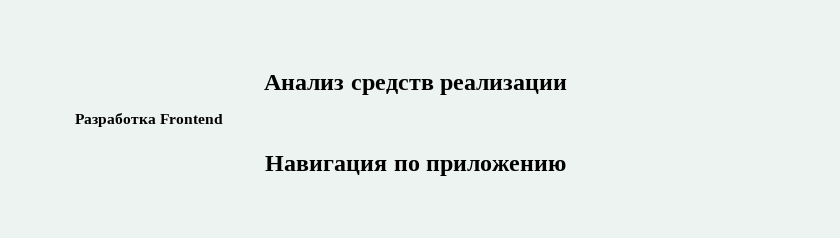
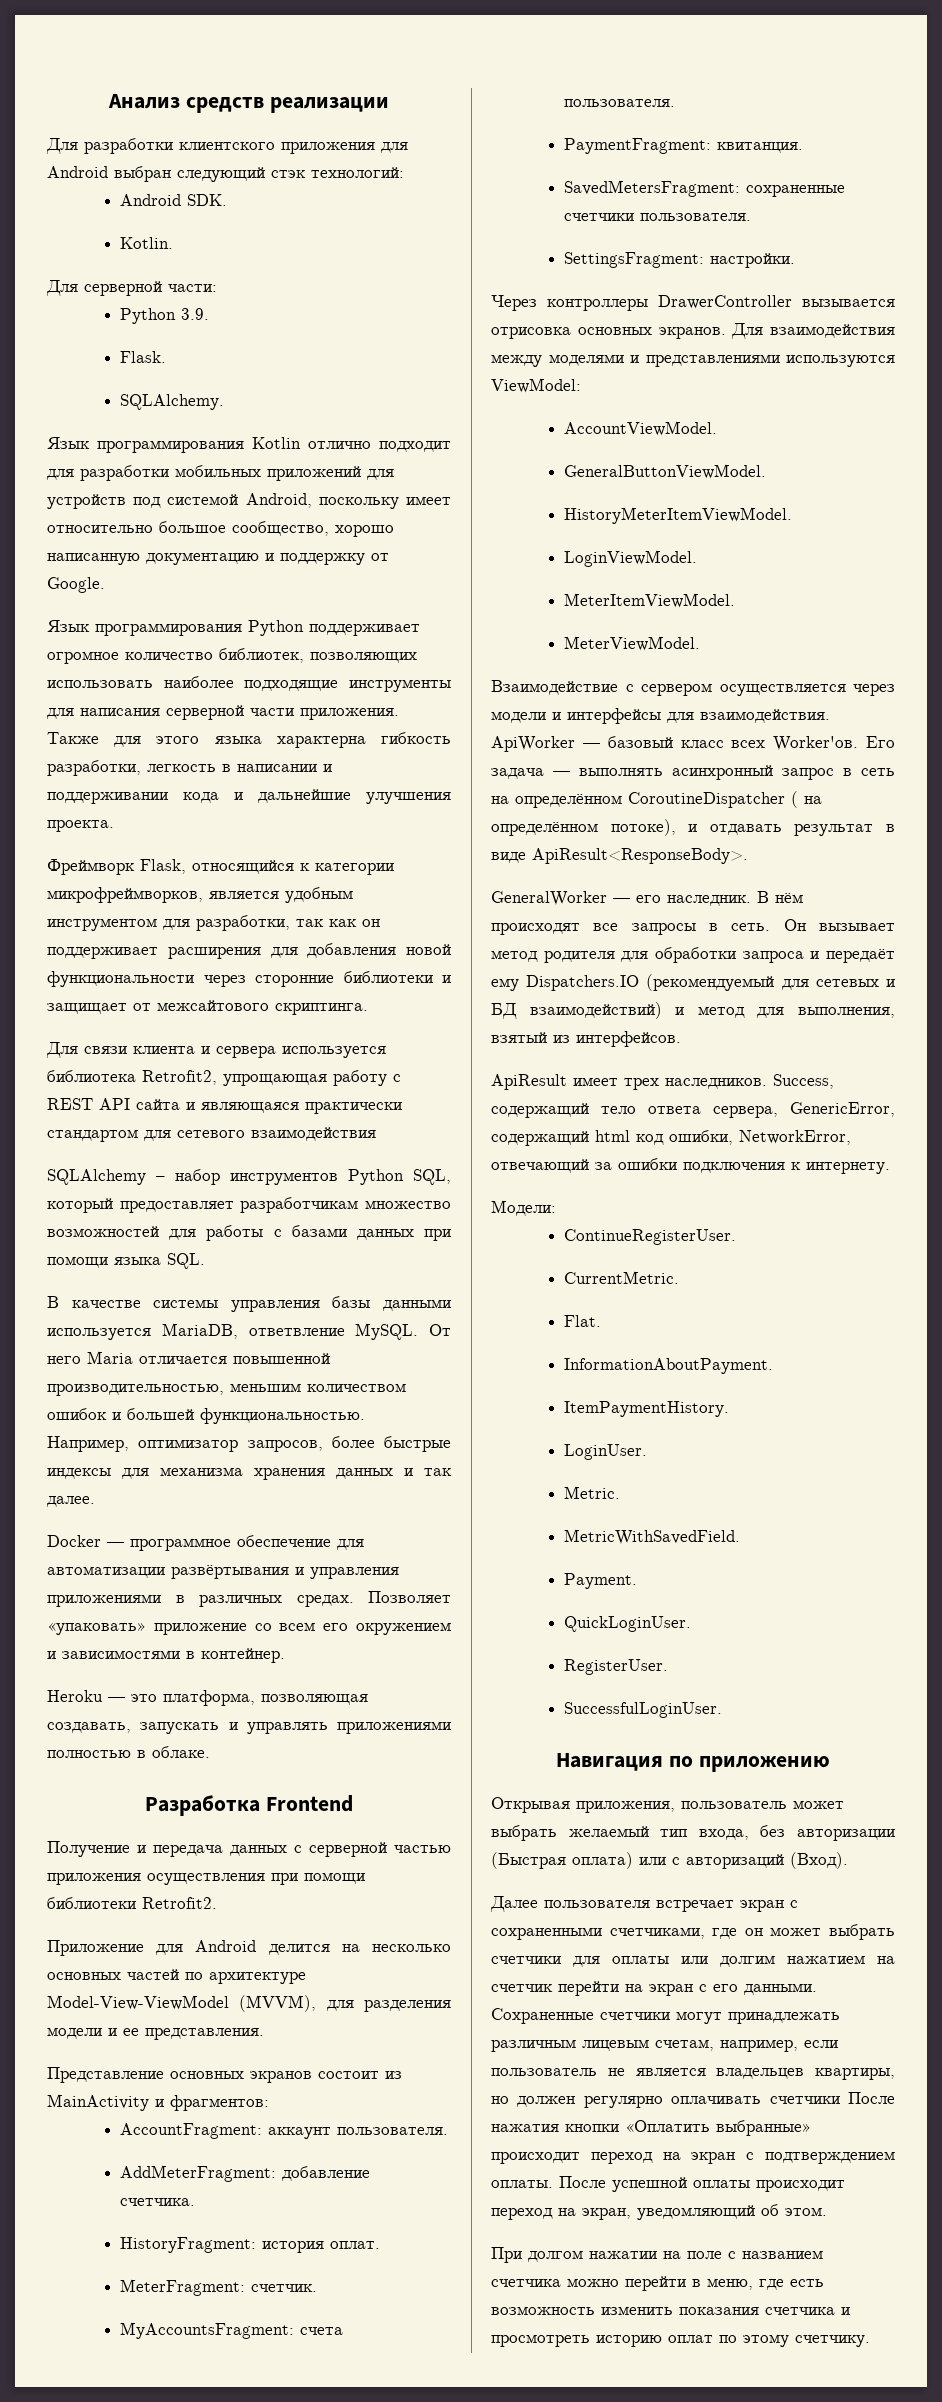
+ Для разработки клиентского приложения для Android выбран следующий стэк технологий:
+ Android SDK.
+ Kotlin.
+ Для серверной части:
+ Python 3.9.
+ Flask.
+ SQLAlchemy.
+ Язык программирования Kotlin отлично подходит для разработки мобильных приложений для устройств под системой Android, поскольку имеет относительно большое сообщество, хорошо написанную документацию и поддержку от Google.
+ Язык программирования Python поддерживает огромное количество библиотек, позволяющих использовать наиболее подходящие инструменты для написания серверной части приложения. Также для этого языка характерна гибкость разработки, легкость в написании и поддерживании кода и дальнейшие улучшения проекта.
+ Фреймворк Flask, относящийся к категории микрофреймворков, является удобным инструментом для разработки, так как он поддерживает расширения для добавления новой функциональности через сторонние библиотеки и защищает от межсайтового скриптинга.
+ Для связи клиента и сервера используется библиотека Retrofit2, упрощающая работу с REST API сайта и являющаяся практически стандартом для сетевого взаимодействия
+ SQLAlchemy – набор инструментов Python SQL, который предоставляет разработчикам множество возможностей для работы с базами данных при помощи языка SQL.
+ В качестве системы управления базы данными используется MariaDB, ответвление MySQL. От него Maria отличается повышенной производительностью, меньшим количеством ошибок и большей функциональностью. Например, оптимизатор запросов, более быстрые индексы для механизма хранения данных и так далее.
+ Docker — программное обеспечение для автоматизации развёртывания и управления приложениями в различных средах. Позволяет «упаковать» приложение со всем его окружением и зависимостями в контейнер.
+ Heroku — это платформа, позволяющая создавать, запускать и управлять приложениями полностью в облаке.
  Разработка Frontend
+ Получение и передача данных с серверной частью приложения осуществления при помощи библиотеки Retrofit2.
+ Приложение для Android делится на несколько основных частей по архитектуре Model-View-ViewModel (MVVM), для разделения модели и ее представления.
+ Представление основных экранов состоит из MainActivity и фрагментов:
+ AccountFragment: аккаунт пользователя.
+ AddMeterFragment: добавление счетчика.
+ HistoryFragment: история оплат.
+ MeterFragment: счетчик.
+ MyAccountsFragment: счета пользователя.
+ PaymentFragment: квитанция.
+ SavedMetersFragment: сохраненные счетчики пользователя.
+ SettingsFragment: настройки.
+ Через контроллеры DrawerController вызывается отрисовка основных экранов. Для взаимодействия между моделями и представлениями используются ViewModel:
+ AccountViewModel.
+ GeneralButtonViewModel.
+ HistoryMeterItemViewModel.
+ LoginViewModel.
+ MeterItemViewModel.
+ MeterViewModel.
+ Взаимодействие с сервером осуществляется через модели и интерфейсы для взаимодействия. ApiWorker — базовый класс всех Worker'ов. Его задача — выполнять асинхронный запрос в сеть на определённом CoroutineDispatcher ( на определённом потоке), и отдавать результат в виде ApiResult<ResponseBody>.
+ GeneralWorker — его наследник. В нём происходят все запросы в сеть. Он вызывает метод родителя для обработки запроса и передаёт ему Dispatchers.IO (рекомендуемый для сетевых и БД взаимодействий) и метод для выполнения, взятый из интерфейсов.
+ ApiResult имеет трех наследников. Success, содержащий тело ответа сервера, GenericError, содержащий html код ошибки, NetworkError, отвечающий за ошибки подключения к интернету.
+ Модели:
+ ContinueRegisterUser.
+ CurrentMetric.
+ Flat.
+ InformationAboutPayment.
+ ItemPaymentHistory.
+ LoginUser.
+ Metric.
+ MetricWithSavedField.
+ Payment.
+ QuickLoginUser.
+ RegisterUser.
+ SuccessfulLoginUser.
  Навигация по приложению
+ Открывая приложения, пользователь может выбрать желаемый тип входа, без авторизации (Быстрая оплата) или с авторизаций (Вход).
+ Далее пользователя встречает экран с сохраненными счетчиками, где он может выбрать счетчики для оплаты или долгим нажатием на счетчик перейти на экран с его данными. Сохраненные счетчики могут принадлежать различным лицевым счетам, например, если пользователь не является владельцев квартиры, но должен регулярно оплачивать счетчики После нажатия кнопки «Оплатить выбранные» происходит переход на экран с подтверждением оплаты. После успешной оплаты происходит переход на экран, уведомляющий об этом.
+ При долгом нажатии на поле с названием счетчика можно перейти в меню, где есть возможность изменить показания счетчика и просмотреть историю оплат по этому счетчику.

